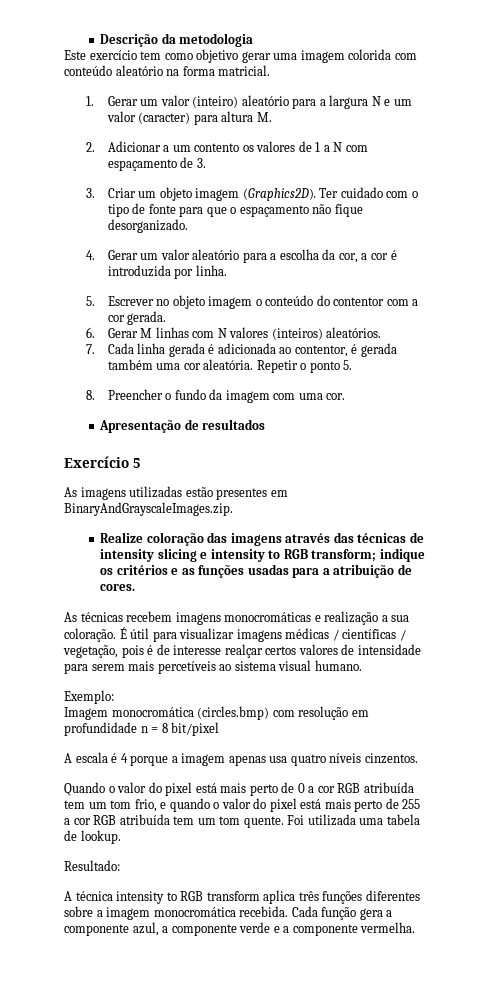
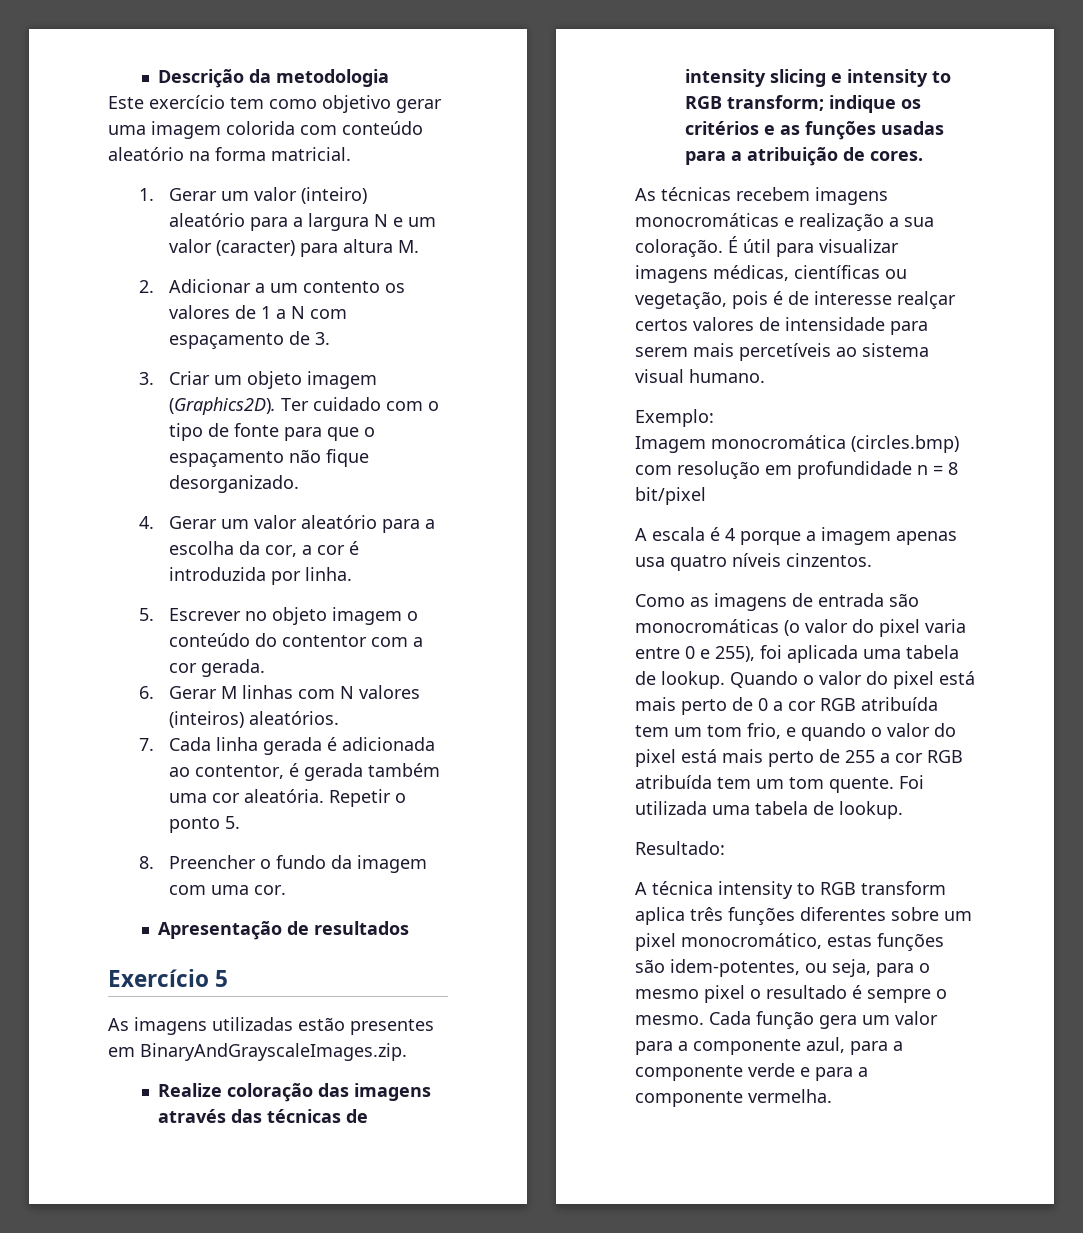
- É útil para visualizar imagens médicas / científicas / vegetação, pois é de interesse realçar certos valores de intensidade para serem mais percetíveis ao sistema visual humano.
+ É útil para visualizar imagens médicas, científicas ou vegetação, pois é de interesse realçar certos valores de intensidade para serem mais percetíveis ao sistema visual humano.
+ Como as imagens de entrada são monocromáticas (o valor do pixel varia entre 0 e 255), foi aplicada uma tabela de lookup.
- A técnica intensity to RGB transform aplica três funções diferentes sobre a imagem monocromática recebida. Cada função gera a componente azul, a componente verde e a componente vermelha.
+ A técnica intensity to RGB transform aplica três funções diferentes sobre um pixel monocromático, estas funções são idem-potentes, ou seja, para o mesmo pixel o resultado é sempre o mesmo. Cada função gera um valor para a componente azul, para a componente verde e para a componente vermelha.

